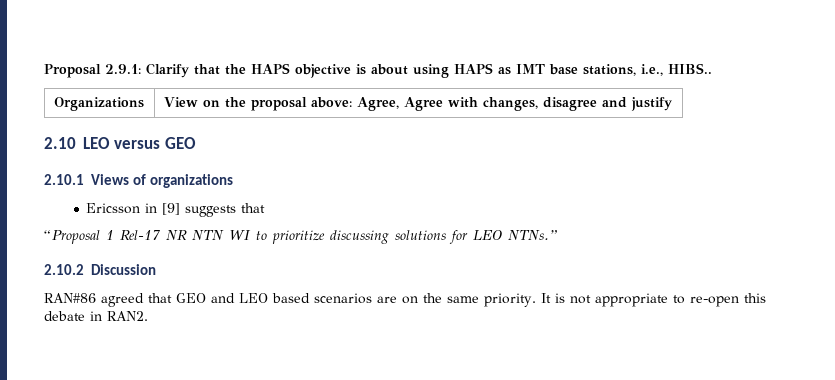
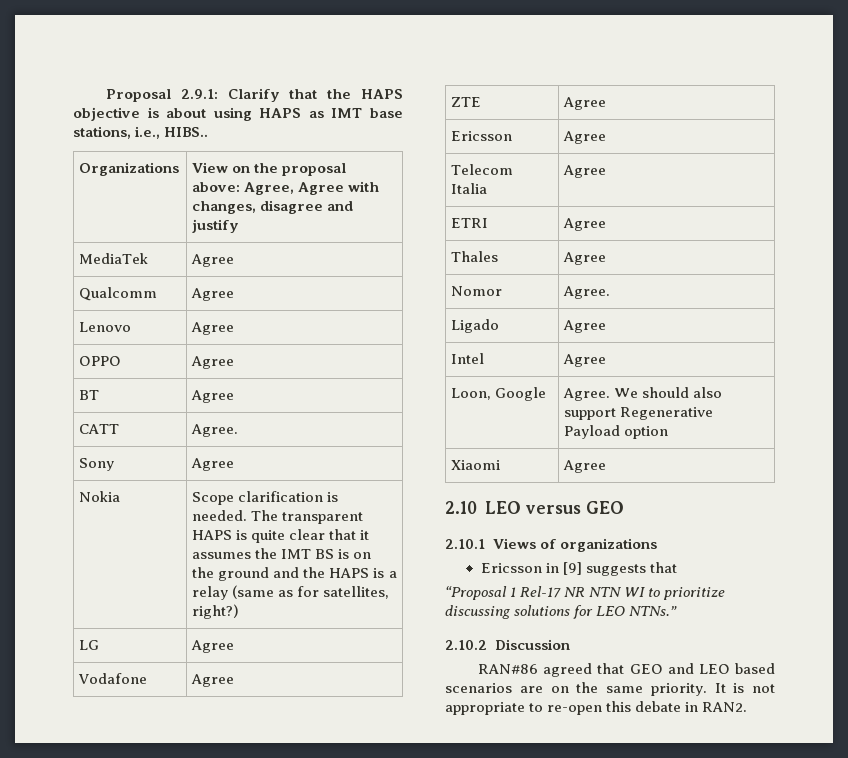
+ MediaTek | Agree
+ Qualcomm | Agree
+ Lenovo | Agree
+ OPPO | Agree
+ BT | Agree
+ CATT | Agree.
+ Sony | Agree
+ Nokia | Scope clarification is needed. The transparent HAPS is quite clear that it assumes the IMT BS is on the ground and the HAPS is a relay (same as for satellites, right?)
+ LG | Agree
+ Vodafone | Agree
+ ZTE | Agree
+ Ericsson | Agree
+ Telecom Italia | Agree
+ ETRI | Agree
+ Thales | Agree
+ Nomor | Agree.
+ Ligado | Agree
+ Intel | Agree
+ Loon, Google | Agree. We should also support Regenerative Payload option
+ Xiaomi | Agree

